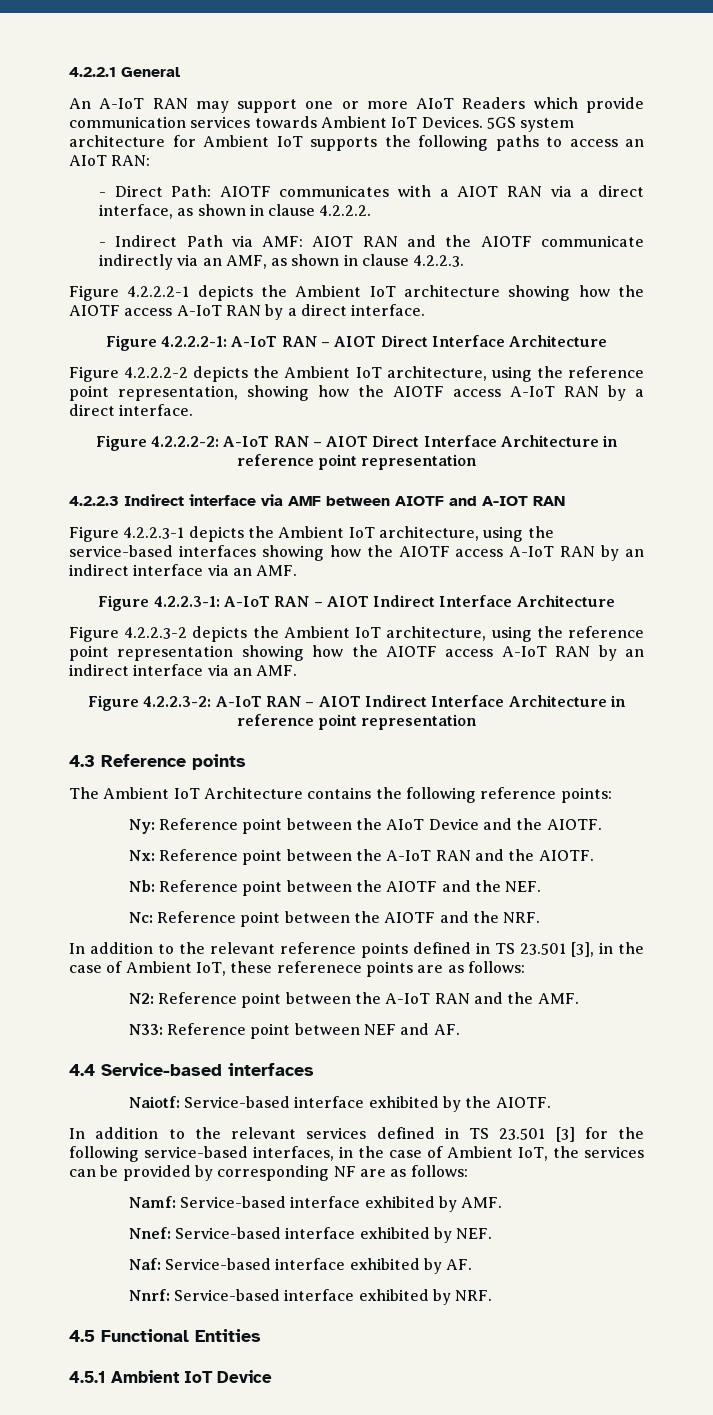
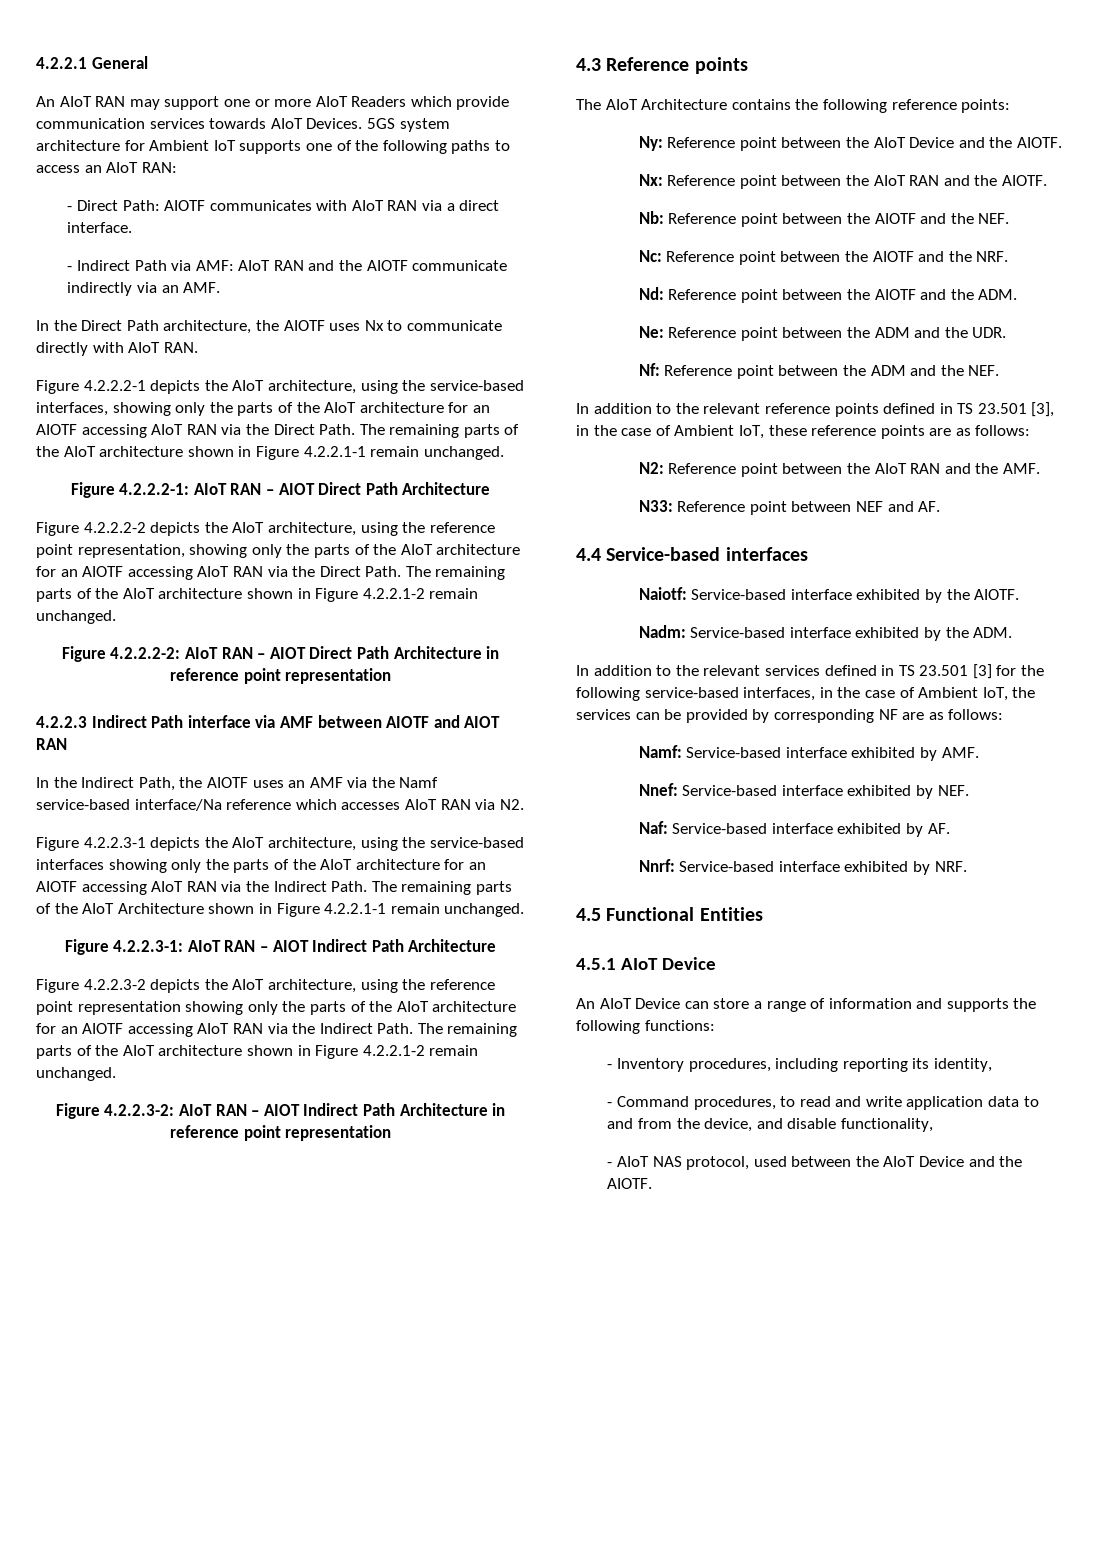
- An A-IoT RAN may support one or more AIoT Readers which provide communication services towards Ambient IoT Devices.
+ An AIoT RAN may support one or more AIoT Readers which provide communication services towards AIoT Devices.
- 5GS system architecture for Ambient IoT supports the following paths to access an AIoT RAN:
+ 5GS system architecture for Ambient IoT supports one of the following paths to access an AIoT RAN:
- - Direct Path: AIOTF communicates with a AIOT RAN via a direct interface, as shown in clause 4.2.2.2.
+ - Direct Path: AIOTF communicates with AIoT RAN via a direct interface.
- - Indirect Path via AMF: AIOT RAN and the AIOTF communicate indirectly via an AMF, as shown in clause 4.2.2.3.
- Figure 4.2.2.2-1 depicts the Ambient IoT architecture showing how the AIOTF access A-IoT RAN by a direct interface.
+ - Indirect Path via AMF: AIoT RAN and the AIOTF communicate indirectly via an AMF.
+ In the Direct Path architecture, the AIOTF uses Nx to communicate directly with AIoT RAN.
+ Figure 4.2.2.2-1 depicts the AIoT architecture, using the service-based interfaces, showing only the parts of the AIoT architecture for an AIOTF accessing AIoT RAN via the Direct Path. The remaining parts of the AIoT architecture shown in Figure 4.2.2.1-1 remain unchanged.
- Figure 4.2.2.2-1: A-IoT RAN – AIOT Direct Interface Architecture
+ Figure 4.2.2.2-1: AIoT RAN – AIOT Direct Path Architecture
- Figure 4.2.2.2-2 depicts the Ambient IoT architecture, using the reference point representation, showing how the AIOTF access A-IoT RAN by a direct interface.
+ Figure 4.2.2.2-2 depicts the AIoT architecture, using the reference point representation, showing only the parts of the AIoT architecture for an AIOTF accessing AIoT RAN via the Direct Path. The remaining parts of the AIoT architecture shown in Figure 4.2.2.1-2 remain unchanged.
- Figure 4.2.2.2-2: A-IoT RAN – AIOT Direct Interface Architecture in reference point representation
+ Figure 4.2.2.2-2: AIoT RAN – AIOT Direct Path Architecture in reference point representation
- 4.2.2.3 Indirect interface via AMF between AIOTF and A-IOT RAN
+ 4.2.2.3 Indirect Path interface via AMF between AIOTF and AIOT RAN
+ In the Indirect Path, the AIOTF uses an AMF via the Namf service-based interface/Na reference which accesses AIoT RAN via N2.
- Figure 4.2.2.3-1 depicts the Ambient IoT architecture, using the service-based interfaces showing how the AIOTF access A-IoT RAN by an indirect interface via an AMF.
+ Figure 4.2.2.3-1 depicts the AIoT architecture, using the service-based interfaces showing only the parts of the AIoT architecture for an AIOTF accessing AIoT RAN via the Indirect Path. The remaining parts of the AIoT Architecture shown in Figure 4.2.2.1-1 remain unchanged.
- Figure 4.2.2.3-1: A-IoT RAN – AIOT Indirect Interface Architecture
+ Figure 4.2.2.3-1: AIoT RAN – AIOT Indirect Path Architecture
- Figure 4.2.2.3-2 depicts the Ambient IoT architecture, using the reference point representation showing how the AIOTF access A-IoT RAN by an indirect interface via an AMF.
+ Figure 4.2.2.3-2 depicts the AIoT architecture, using the reference point representation showing only the parts of the AIoT architecture for an AIOTF accessing AIoT RAN via the Indirect Path. The remaining parts of the AIoT architecture shown in Figure 4.2.2.1-2 remain unchanged.
- Figure 4.2.2.3-2: A-IoT RAN – AIOT Indirect Interface Architecture in reference point representation
+ Figure 4.2.2.3-2: AIoT RAN – AIOT Indirect Path Architecture in reference point representation
- The Ambient IoT Architecture contains the following reference points:
+ The AIoT Architecture contains the following reference points:
- Nx: Reference point between the A-IoT RAN and the AIOTF.
+ Nx: Reference point between the AIoT RAN and the AIOTF.
+ Nd: Reference point between the AIOTF and the ADM.
+ Ne: Reference point between the ADM and the UDR.
+ Nf: Reference point between the ADM and the NEF.
- In addition to the relevant reference points defined in TS 23.501 [3], in the case of Ambient IoT, these referenece points are as follows:
+ In addition to the relevant reference points defined in TS 23.501 [3], in the case of Ambient IoT, these reference points are as follows:
- N2: Reference point between the A-IoT RAN and the AMF.
+ N2: Reference point between the AIoT RAN and the AMF.
+ Nadm: Service-based interface exhibited by the ADM.
- 4.5.1 Ambient IoT Device
+ 4.5.1 AIoT Device
+ An AIoT Device can store a range of information and supports the following functions:
+ - Inventory procedures, including reporting its identity,
+ - Command procedures, to read and write application data to and from the device, and disable functionality,
+ - AIoT NAS protocol, used between the AIoT Device and the AIOTF.

